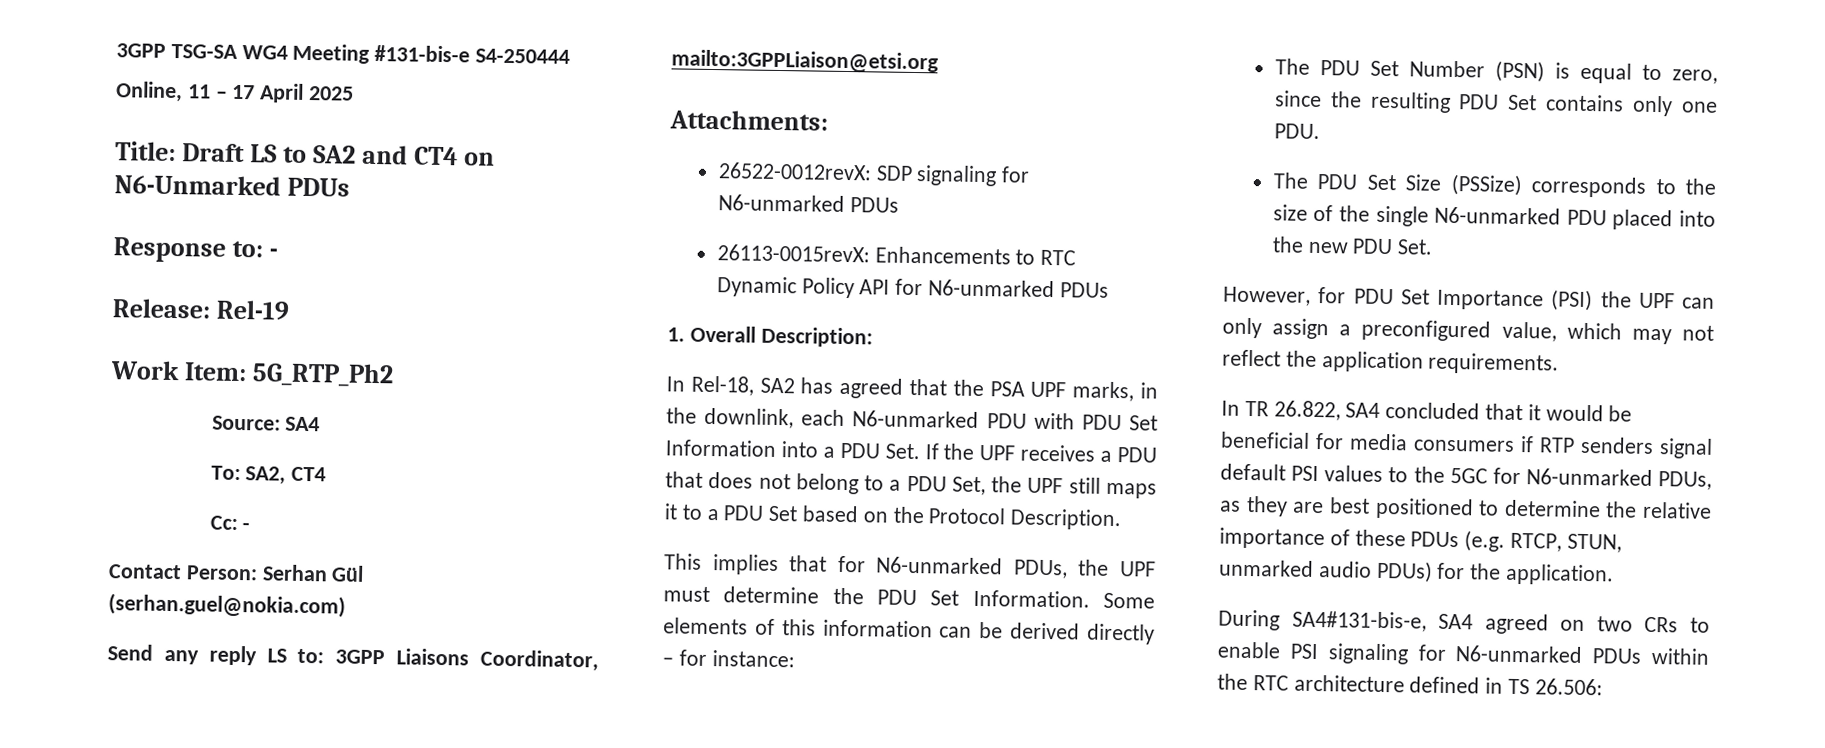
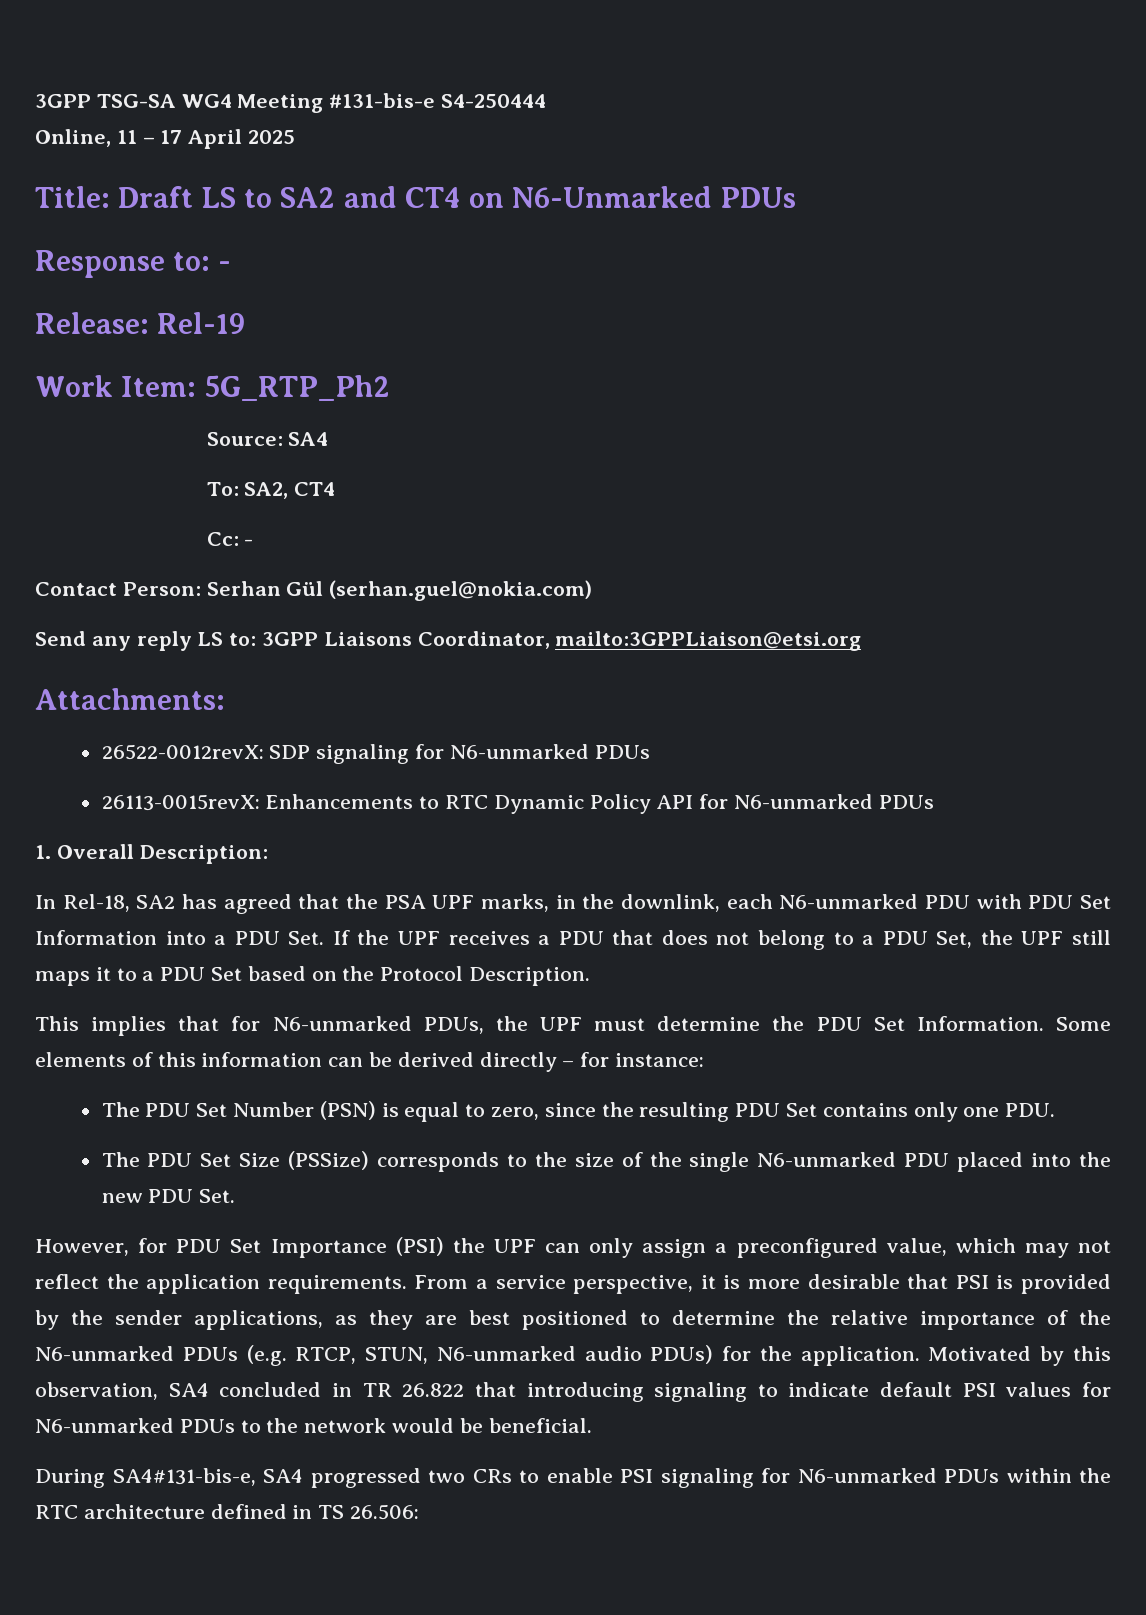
- However, for PDU Set Importance (PSI) the UPF can only assign a preconfigured value, which may not reflect the application requirements.
- In TR 26.822, SA4 concluded that it would be beneficial for media consumers if RTP senders signal default PSI values to the 5GC for N6-unmarked PDUs, as they are best positioned to determine the relative importance of these PDUs (e.g. RTCP, STUN, unmarked audio PDUs) for the application.
+ However, for PDU Set Importance (PSI) the UPF can only assign a preconfigured value, which may not reflect the application requirements. From a service perspective, it is more desirable that PSI is provided by the sender applications, as they are best positioned to determine the relative importance of the N6-unmarked PDUs (e.g. RTCP, STUN, N6-unmarked audio PDUs) for the application. Motivated by this observation, SA4 concluded in TR 26.822 that introducing signaling to indicate default PSI values for N6-unmarked PDUs to the network would be beneficial.
- During SA4#131-bis-e, SA4 agreed on two CRs to enable PSI signaling for N6-unmarked PDUs within the RTC architecture defined in TS 26.506:
+ During SA4#131-bis-e, SA4 progressed two CRs to enable PSI signaling for N6-unmarked PDUs within the RTC architecture defined in TS 26.506:

